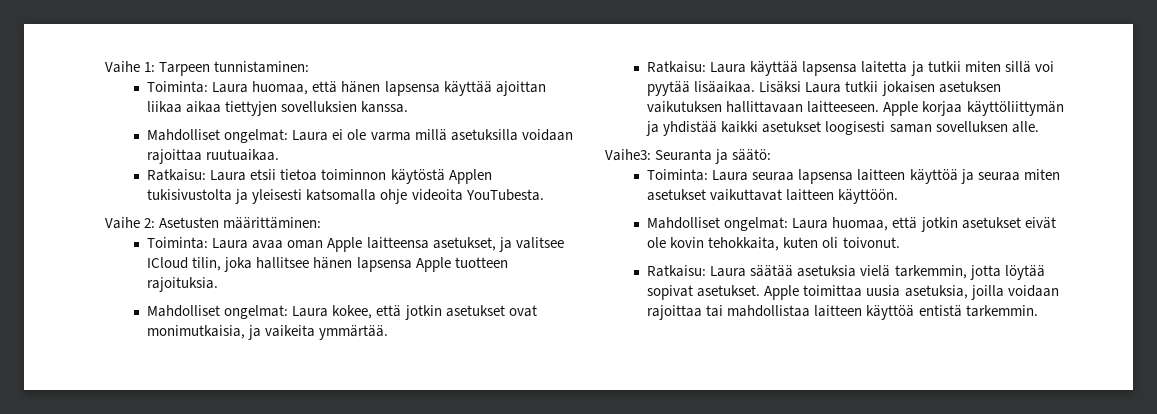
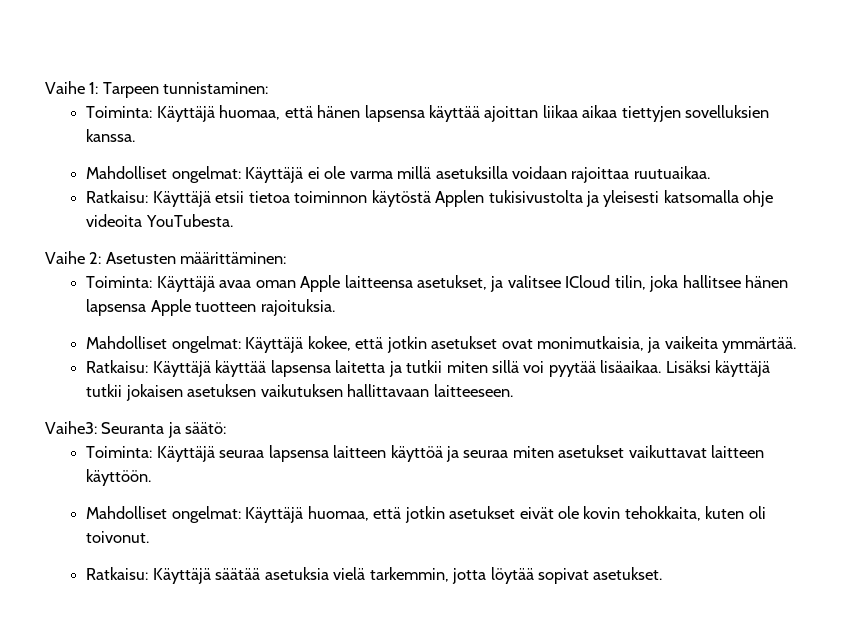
- Toiminta: Laura huomaa, että hänen lapsensa käyttää ajoittan liikaa aikaa tiettyjen sovelluksien kanssa.
+ Toiminta: Käyttäjä huomaa, että hänen lapsensa käyttää ajoittan liikaa aikaa tiettyjen sovelluksien kanssa.
- Mahdolliset ongelmat: Laura ei ole varma millä asetuksilla voidaan rajoittaa ruutuaikaa.
+ Mahdolliset ongelmat: Käyttäjä ei ole varma millä asetuksilla voidaan rajoittaa ruutuaikaa.
- Ratkaisu: Laura etsii tietoa toiminnon käytöstä Applen tukisivustolta ja yleisesti katsomalla ohje videoita YouTubesta.
+ Ratkaisu: Käyttäjä etsii tietoa toiminnon käytöstä Applen tukisivustolta ja yleisesti katsomalla ohje videoita YouTubesta.
- Toiminta: Laura avaa oman Apple laitteensa asetukset, ja valitsee ICloud tilin, joka hallitsee hänen lapsensa Apple tuotteen rajoituksia.
+ Toiminta: Käyttäjä avaa oman Apple laitteensa asetukset, ja valitsee ICloud tilin, joka hallitsee hänen lapsensa Apple tuotteen rajoituksia.
- Mahdolliset ongelmat: Laura kokee, että jotkin asetukset ovat monimutkaisia, ja vaikeita ymmärtää.
+ Mahdolliset ongelmat: Käyttäjä kokee, että jotkin asetukset ovat monimutkaisia, ja vaikeita ymmärtää.
- Ratkaisu: Laura käyttää lapsensa laitetta ja tutkii miten sillä voi pyytää lisäaikaa.
+ Ratkaisu: Käyttäjä käyttää lapsensa laitetta ja tutkii miten sillä voi pyytää lisäaikaa.
- Lisäksi Laura tutkii jokaisen asetuksen vaikutuksen hallittavaan laitteeseen. Apple korjaa käyttöliittymän ja yhdistää kaikki asetukset loogisesti saman sovelluksen alle.
+ Lisäksi käyttäjä tutkii jokaisen asetuksen vaikutuksen hallittavaan laitteeseen.
- Toiminta: Laura seuraa lapsensa laitteen käyttöä ja seuraa miten asetukset vaikuttavat laitteen käyttöön.
+ Toiminta: Käyttäjä seuraa lapsensa laitteen käyttöä ja seuraa miten asetukset vaikuttavat laitteen käyttöön.
- Mahdolliset ongelmat: Laura huomaa, että jotkin asetukset eivät ole kovin tehokkaita, kuten oli toivonut.
+ Mahdolliset ongelmat: Käyttäjä huomaa, että jotkin asetukset eivät ole kovin tehokkaita, kuten oli toivonut.
- Ratkaisu: Laura säätää asetuksia vielä tarkemmin, jotta löytää sopivat asetukset. Apple toimittaa uusia asetuksia, joilla voidaan rajoittaa tai mahdollistaa laitteen käyttöä entistä tarkemmin.
+ Ratkaisu: Käyttäjä säätää asetuksia vielä tarkemmin, jotta löytää sopivat asetukset.

